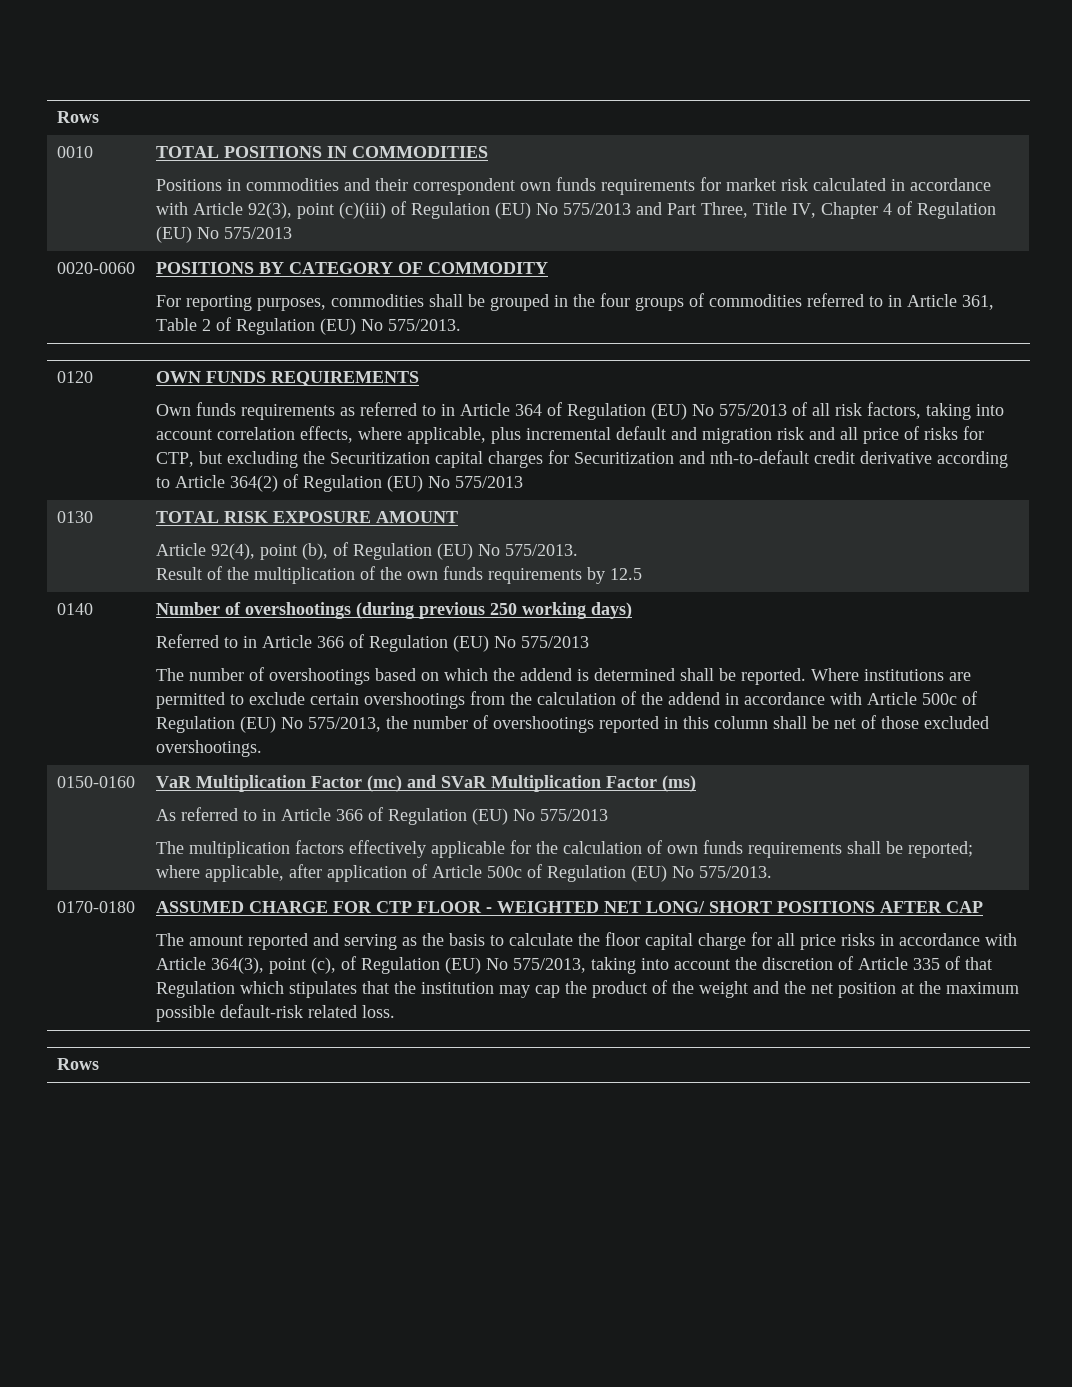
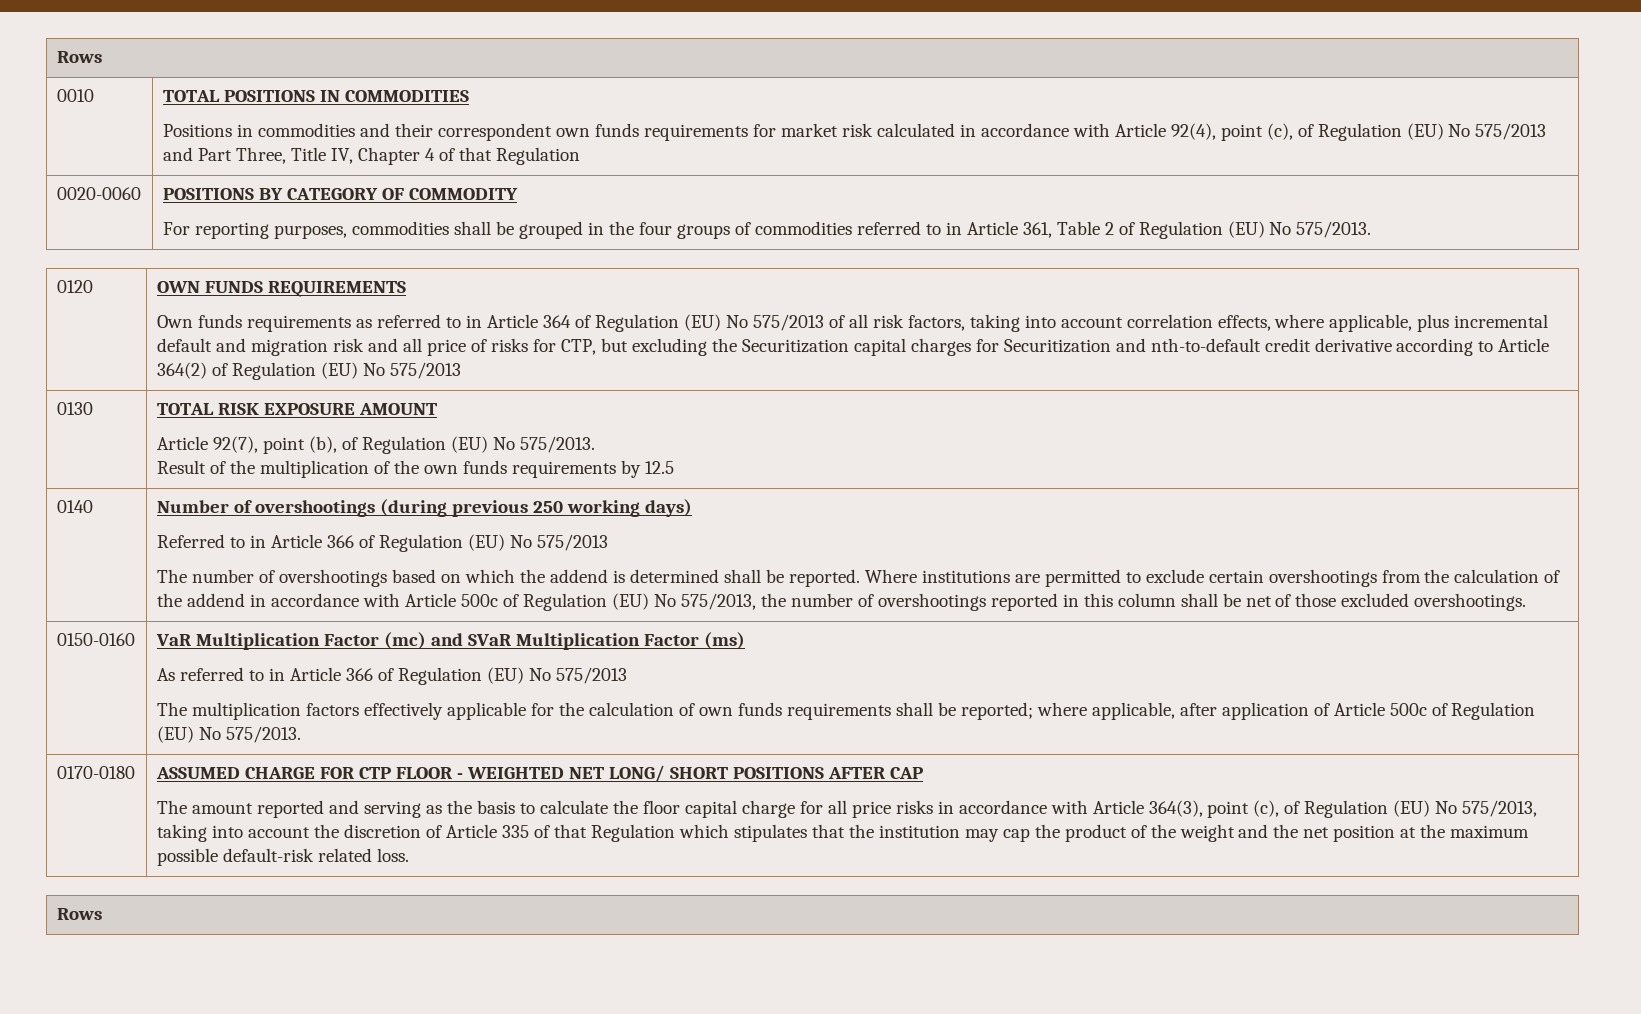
- Positions in commodities and their correspondent own funds requirements for market risk calculated in accordance with Article 92(3), point (c)(iii) of Regulation (EU) No 575/2013 and Part Three, Title IV, Chapter 4 of Regulation (EU) No 575/2013
+ Positions in commodities and their correspondent own funds requirements for market risk calculated in accordance with Article 92(4), point (c), of Regulation (EU) No 575/2013 and Part Three, Title IV, Chapter 4 of that Regulation
  0130 | TOTAL RISK EXPOSURE AMOUNT
- Article 92(4), point (b), of Regulation (EU) No 575/2013.
+ Article 92(7), point (b), of Regulation (EU) No 575/2013.

